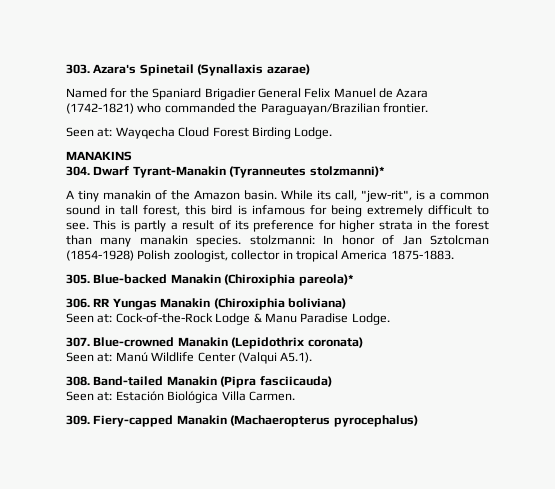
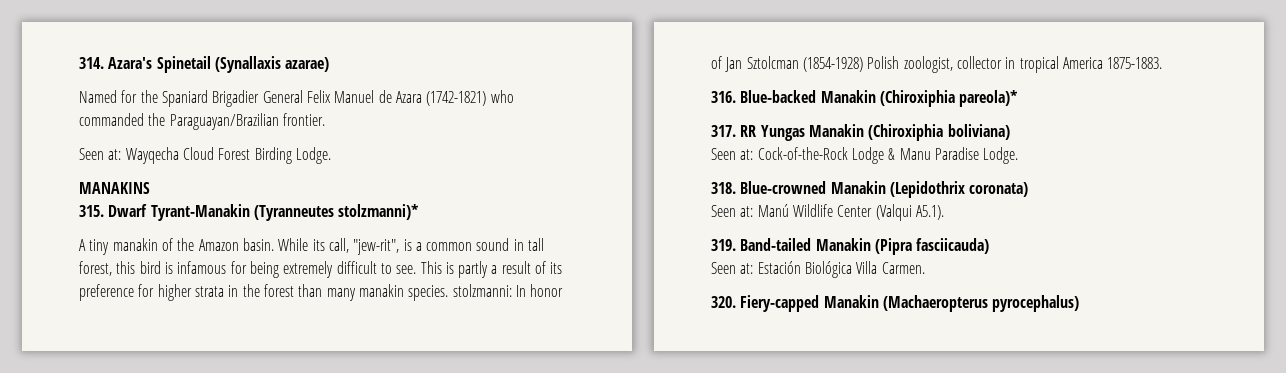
- 303. Azara's Spinetail (Synallaxis azarae)
+ 314. Azara's Spinetail (Synallaxis azarae)
- 304. Dwarf Tyrant-Manakin (Tyranneutes stolzmanni)*
+ 315. Dwarf Tyrant-Manakin (Tyranneutes stolzmanni)*
- 305. Blue-backed Manakin (Chiroxiphia pareola)*
+ 316. Blue-backed Manakin (Chiroxiphia pareola)*
- 306. RR Yungas Manakin (Chiroxiphia boliviana)
+ 317. RR Yungas Manakin (Chiroxiphia boliviana)
- 307. Blue-crowned Manakin (Lepidothrix coronata)
+ 318. Blue-crowned Manakin (Lepidothrix coronata)
- 308. Band-tailed Manakin (Pipra fasciicauda)
+ 319. Band-tailed Manakin (Pipra fasciicauda)
- 309. Fiery-capped Manakin (Machaeropterus pyrocephalus)
+ 320. Fiery-capped Manakin (Machaeropterus pyrocephalus)

